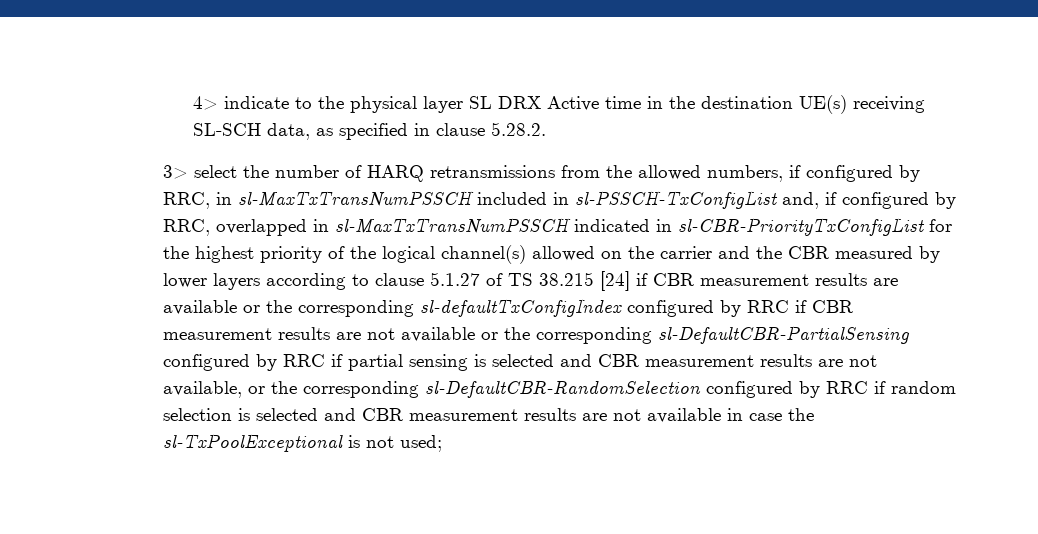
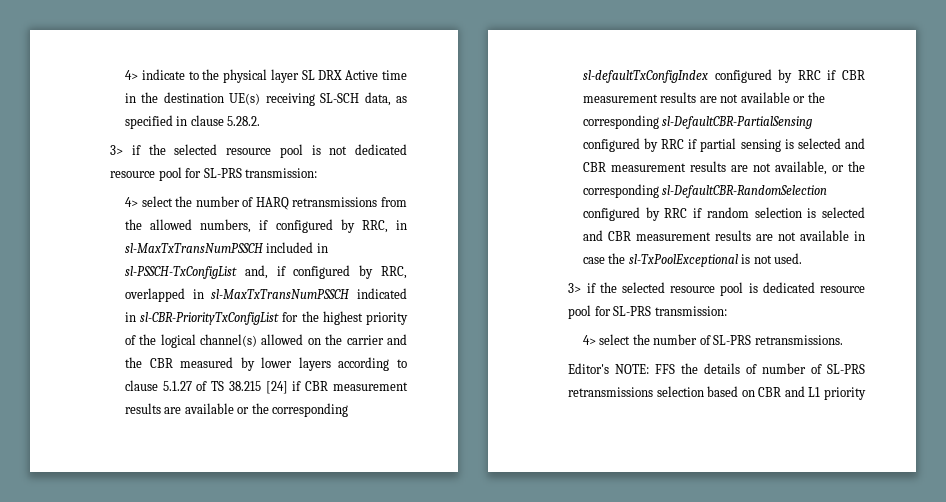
- 3> select the number of HARQ retransmissions from the allowed numbers, if configured by RRC, in sl-MaxTxTransNumPSSCH included in sl-PSSCH-TxConfigList and, if configured by RRC, overlapped in sl-MaxTxTransNumPSSCH indicated in sl-CBR-PriorityTxConfigList for the highest priority of the logical channel(s) allowed on the carrier and the CBR measured by lower layers according to clause 5.1.27 of TS 38.215 [24] if CBR measurement results are available or the corresponding sl-defaultTxConfigIndex configured by RRC if CBR measurement results are not available or the corresponding sl-DefaultCBR-PartialSensing configured by RRC if partial sensing is selected and CBR measurement results are not available, or the corresponding sl-DefaultCBR-RandomSelection configured by RRC if random selection is selected and CBR measurement results are not available in case the sl-TxPoolExceptional is not used;
+ 3> if the selected resource pool is not dedicated resource pool for SL-PRS transmission:
+ 4> select the number of HARQ retransmissions from the allowed numbers, if configured by RRC, in sl-MaxTxTransNumPSSCH included in sl-PSSCH-TxConfigList and, if configured by RRC, overlapped in sl-MaxTxTransNumPSSCH indicated in sl-CBR-PriorityTxConfigList for the highest priority of the logical channel(s) allowed on the carrier and the CBR measured by lower layers according to clause 5.1.27 of TS 38.215 [24] if CBR measurement results are available or the corresponding sl-defaultTxConfigIndex configured by RRC if CBR measurement results are not available or the corresponding sl-DefaultCBR-PartialSensing configured by RRC if partial sensing is selected and CBR measurement results are not available, or the corresponding sl-DefaultCBR-RandomSelection configured by RRC if random selection is selected and CBR measurement results are not available in case the sl-TxPoolExceptional is not used.
+ 3> if the selected resource pool is dedicated resource pool for SL-PRS transmission:
+ 4> select the number of SL-PRS retransmissions.
+ Editor's NOTE: FFS the details of number of SL-PRS retransmissions selection based on CBR and L1 priority

